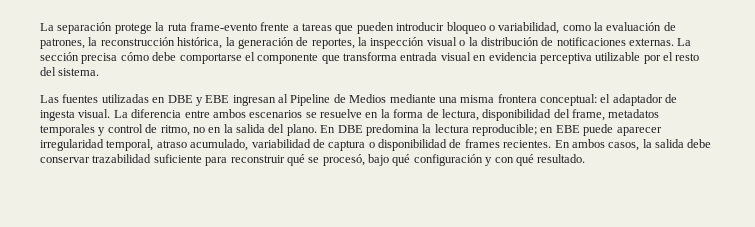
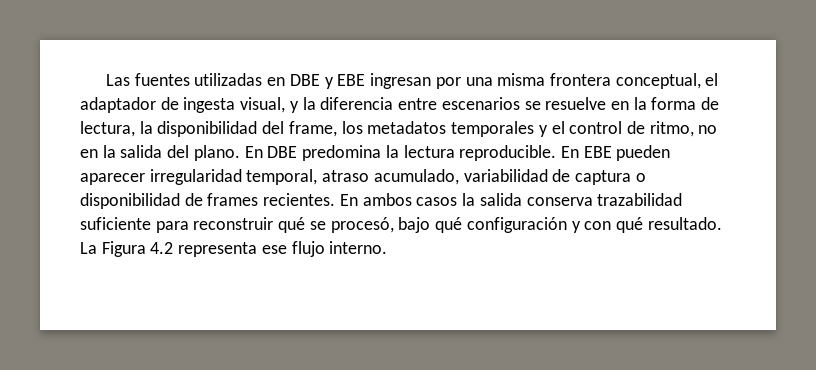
- La separación protege la ruta frame-evento frente a tareas que pueden introducir bloqueo o variabilidad, como la evaluación de patrones, la reconstrucción histórica, la generación de reportes, la inspección visual o la distribución de notificaciones externas. La sección precisa cómo debe comportarse el componente que transforma entrada visual en evidencia perceptiva utilizable por el resto del sistema.
- Las fuentes utilizadas en DBE y EBE ingresan al Pipeline de Medios mediante una misma frontera conceptual: el adaptador de ingesta visual. La diferencia entre ambos escenarios se resuelve en la forma de lectura, disponibilidad del frame, metadatos temporales y control de ritmo, no en la salida del plano.
+ Las fuentes utilizadas en DBE y EBE ingresan por una misma frontera conceptual, el adaptador de ingesta visual, y la diferencia entre escenarios se resuelve en la forma de lectura, la disponibilidad del frame, los metadatos temporales y el control de ritmo, no en la salida del plano.
- En DBE predomina la lectura reproducible; en EBE puede aparecer irregularidad temporal, atraso acumulado, variabilidad de captura o disponibilidad de frames recientes.
+ En DBE predomina la lectura reproducible. En EBE pueden aparecer irregularidad temporal, atraso acumulado, variabilidad de captura o disponibilidad de frames recientes.
- En ambos casos, la salida debe conservar trazabilidad suficiente para reconstruir qué se procesó, bajo qué configuración y con qué resultado.
+ En ambos casos la salida conserva trazabilidad suficiente para reconstruir qué se procesó, bajo qué configuración y con qué resultado.
+ La Figura 4.2 representa ese flujo interno.

